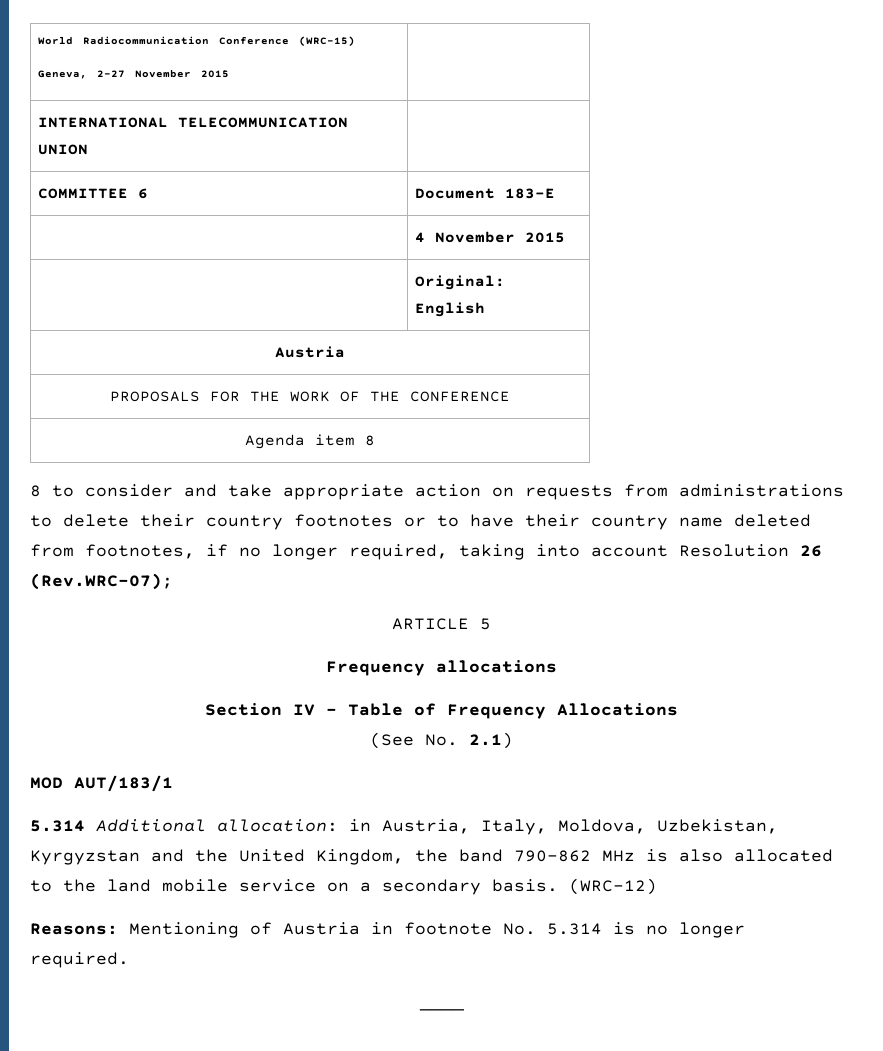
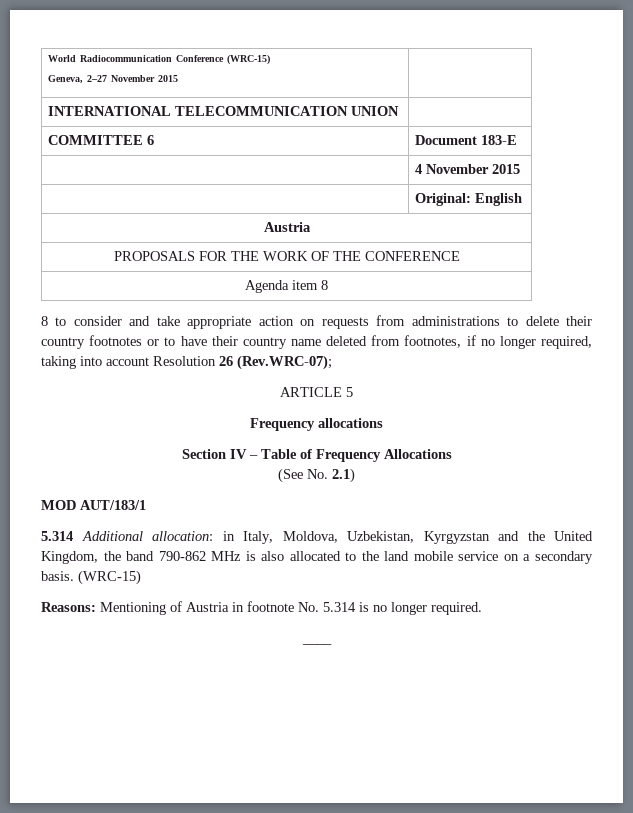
- 5.314 Additional allocation: in Austria, Italy, Moldova, Uzbekistan, Kyrgyzstan and the United Kingdom, the band 790-862 MHz is also allocated to the land mobile service on a secondary basis. (WRC-12)
+ 5.314 Additional allocation: in Italy, Moldova, Uzbekistan, Kyrgyzstan and the United Kingdom, the band 790-862 MHz is also allocated to the land mobile service on a secondary basis. (WRC-15)

